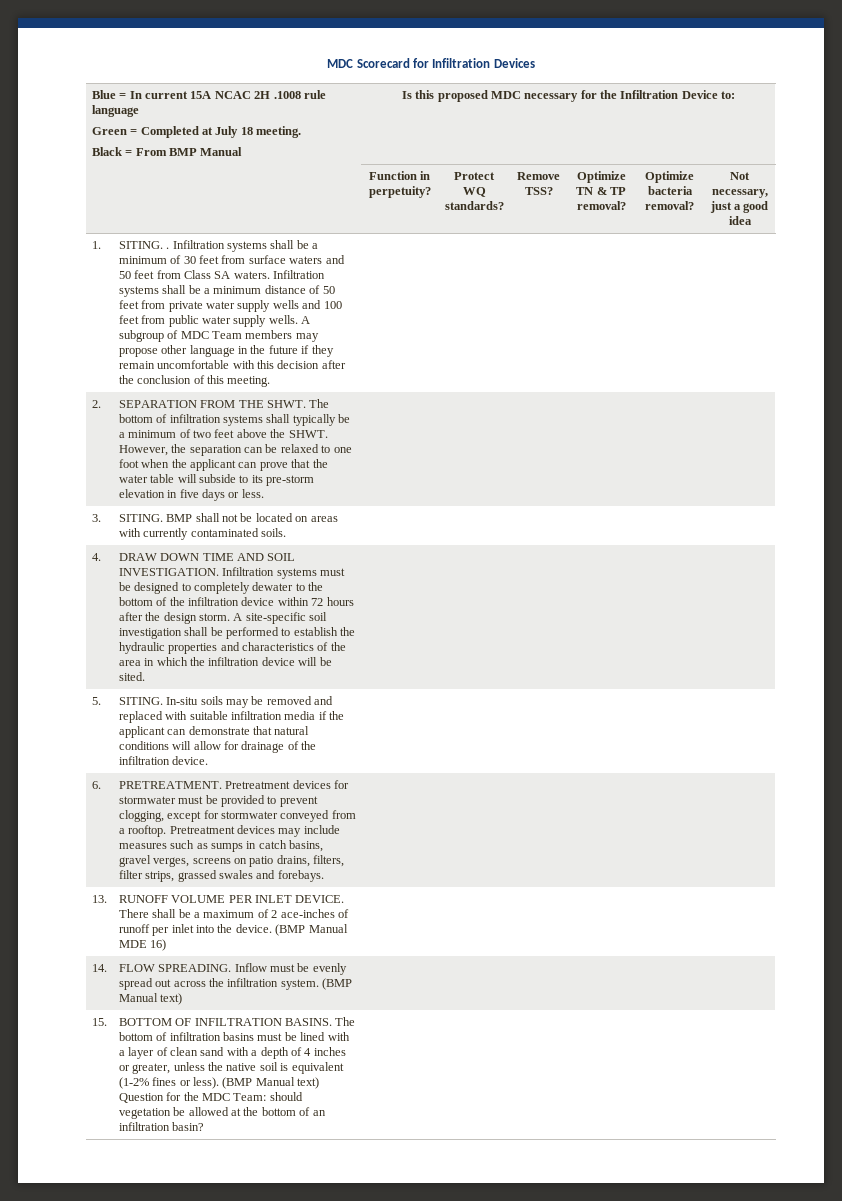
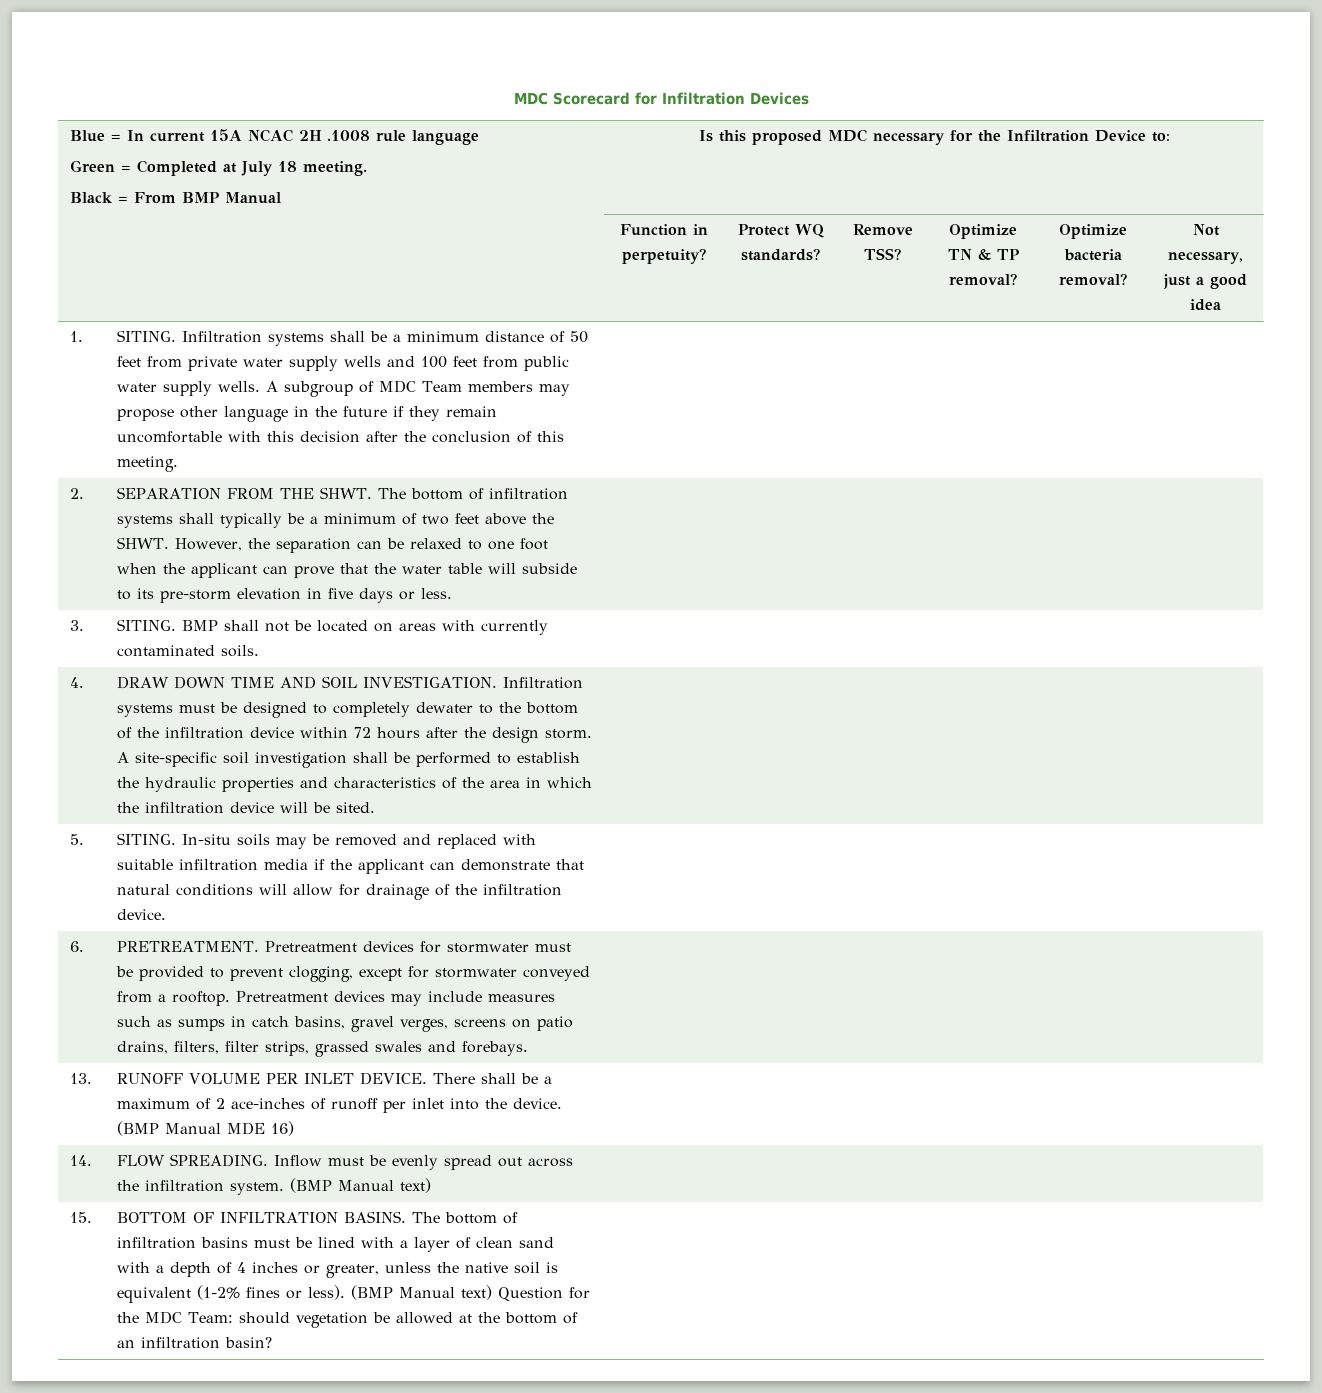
- 1. | SITING. . Infiltration systems shall be a minimum of 30 feet from surface waters and 50 feet from Class SA waters.
+ 1. | SITING.

